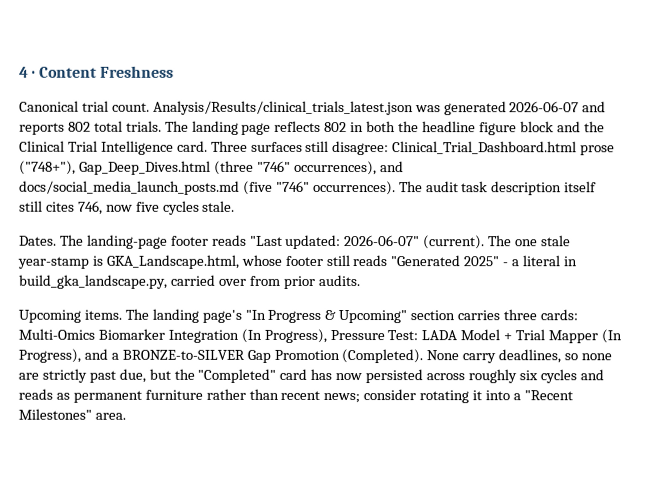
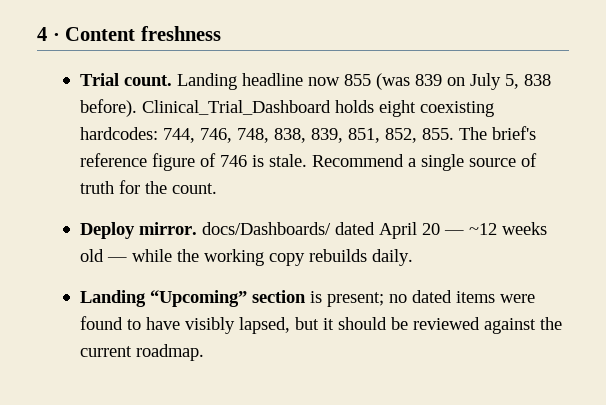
- 4 · Content Freshness
- Canonical trial count. Analysis/Results/clinical_trials_latest.json was generated 2026-06-07 and reports 802 total trials. The landing page reflects 802 in both the headline figure block and the Clinical Trial Intelligence card. Three surfaces still disagree: Clinical_Trial_Dashboard.html prose ("748+"), Gap_Deep_Dives.html (three "746" occurrences), and docs/social_media_launch_posts.md (five "746" occurrences). The audit task description itself still cites 746, now five cycles stale.
- Dates. The landing-page footer reads "Last updated: 2026-06-07" (current). The one stale year-stamp is GKA_Landscape.html, whose footer still reads "Generated 2025" - a literal in build_gka_landscape.py, carried over from prior audits.
- Upcoming items. The landing page's "In Progress & Upcoming" section carries three cards: Multi-Omics Biomarker Integration (In Progress), Pressure Test: LADA Model + Trial Mapper (In Progress), and a BRONZE-to-SILVER Gap Promotion (Completed). None carry deadlines, so none are strictly past due, but the "Completed" card has now persisted across roughly six cycles and reads as permanent furniture rather than recent news; consider rotating it into a "Recent Milestones" area.
+ 4 · Content freshness
+ Trial count. Landing headline now 855 (was 839 on July 5, 838 before). Clinical_Trial_Dashboard holds eight coexisting hardcodes: 744, 746, 748, 838, 839, 851, 852, 855. The brief's reference figure of 746 is stale. Recommend a single source of truth for the count.
+ Deploy mirror. docs/Dashboards/ dated April 20 — ~12 weeks old — while the working copy rebuilds daily.
+ Landing “Upcoming” section is present; no dated items were found to have visibly lapsed, but it should be reviewed against the current roadmap.

